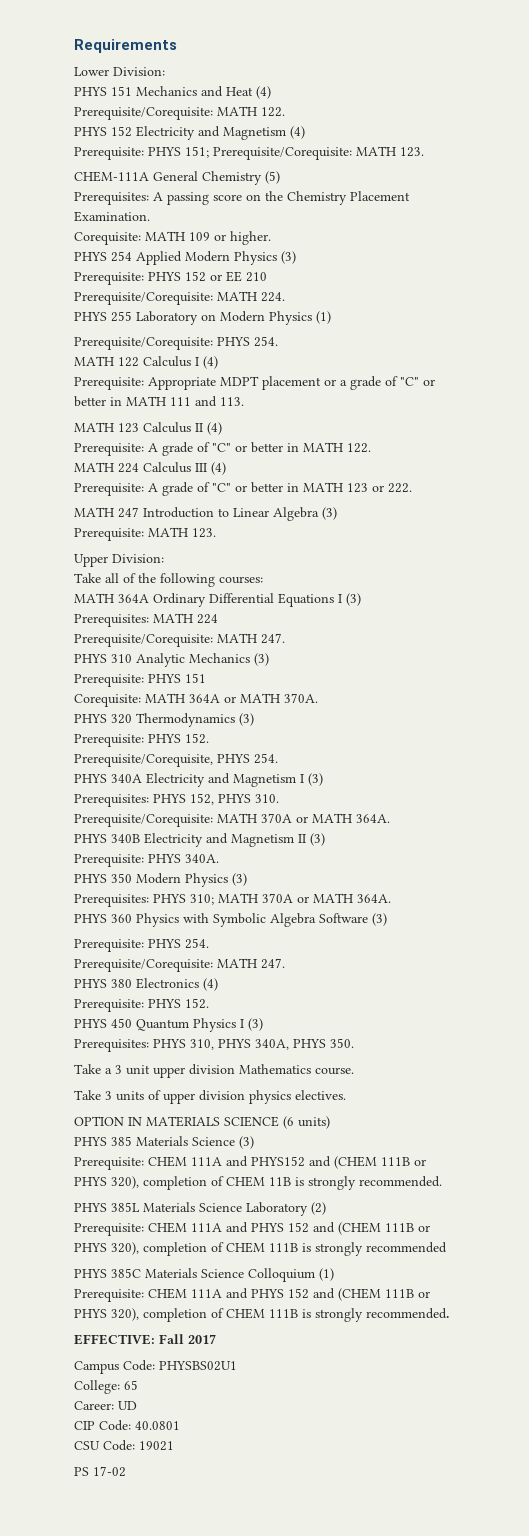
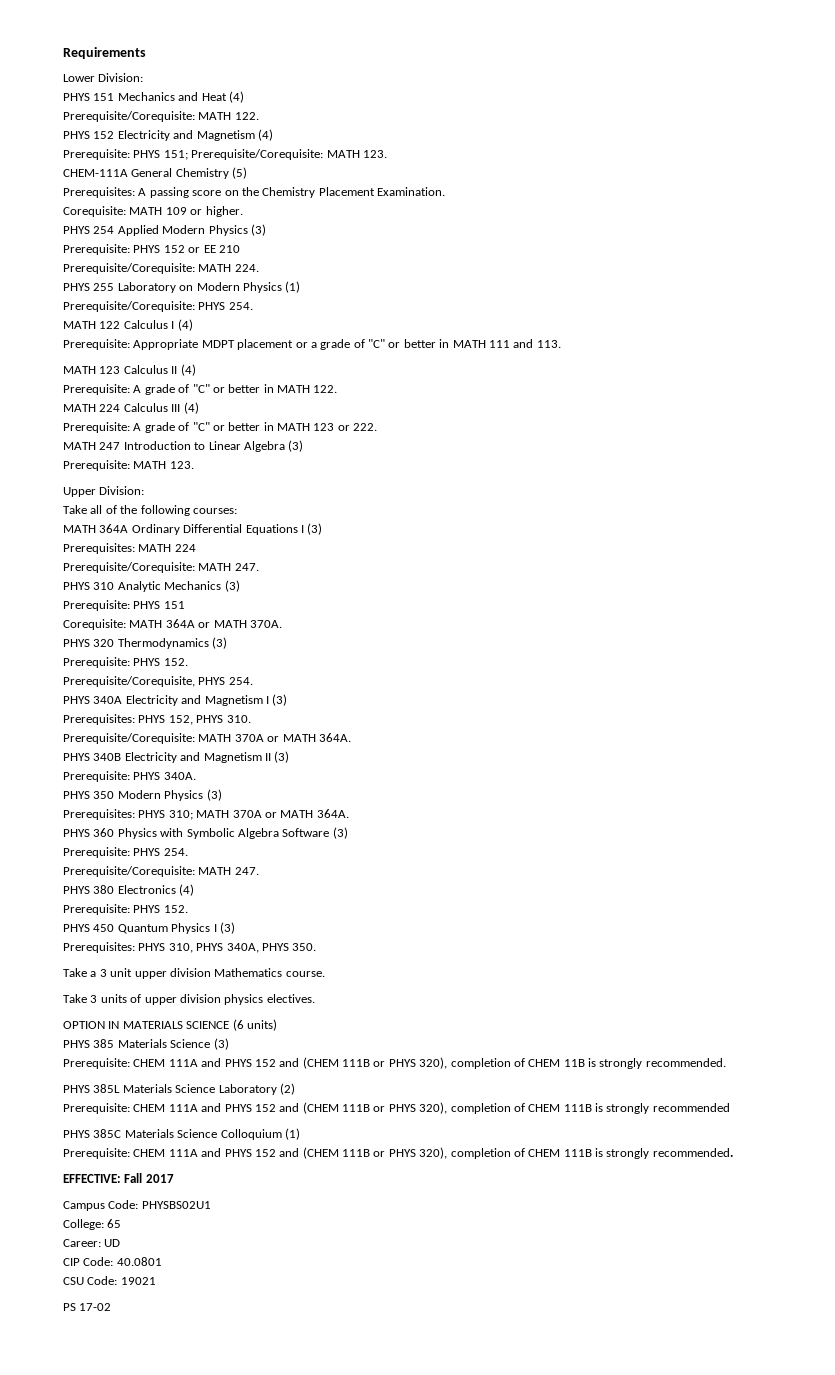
- Prerequisite: CHEM 111A and PHYS152 and (CHEM 111B or PHYS 320), completion of CHEM 11B is strongly recommended.
+ Prerequisite: CHEM 111A and PHYS 152 and (CHEM 111B or PHYS 320), completion of CHEM 11B is strongly recommended.

